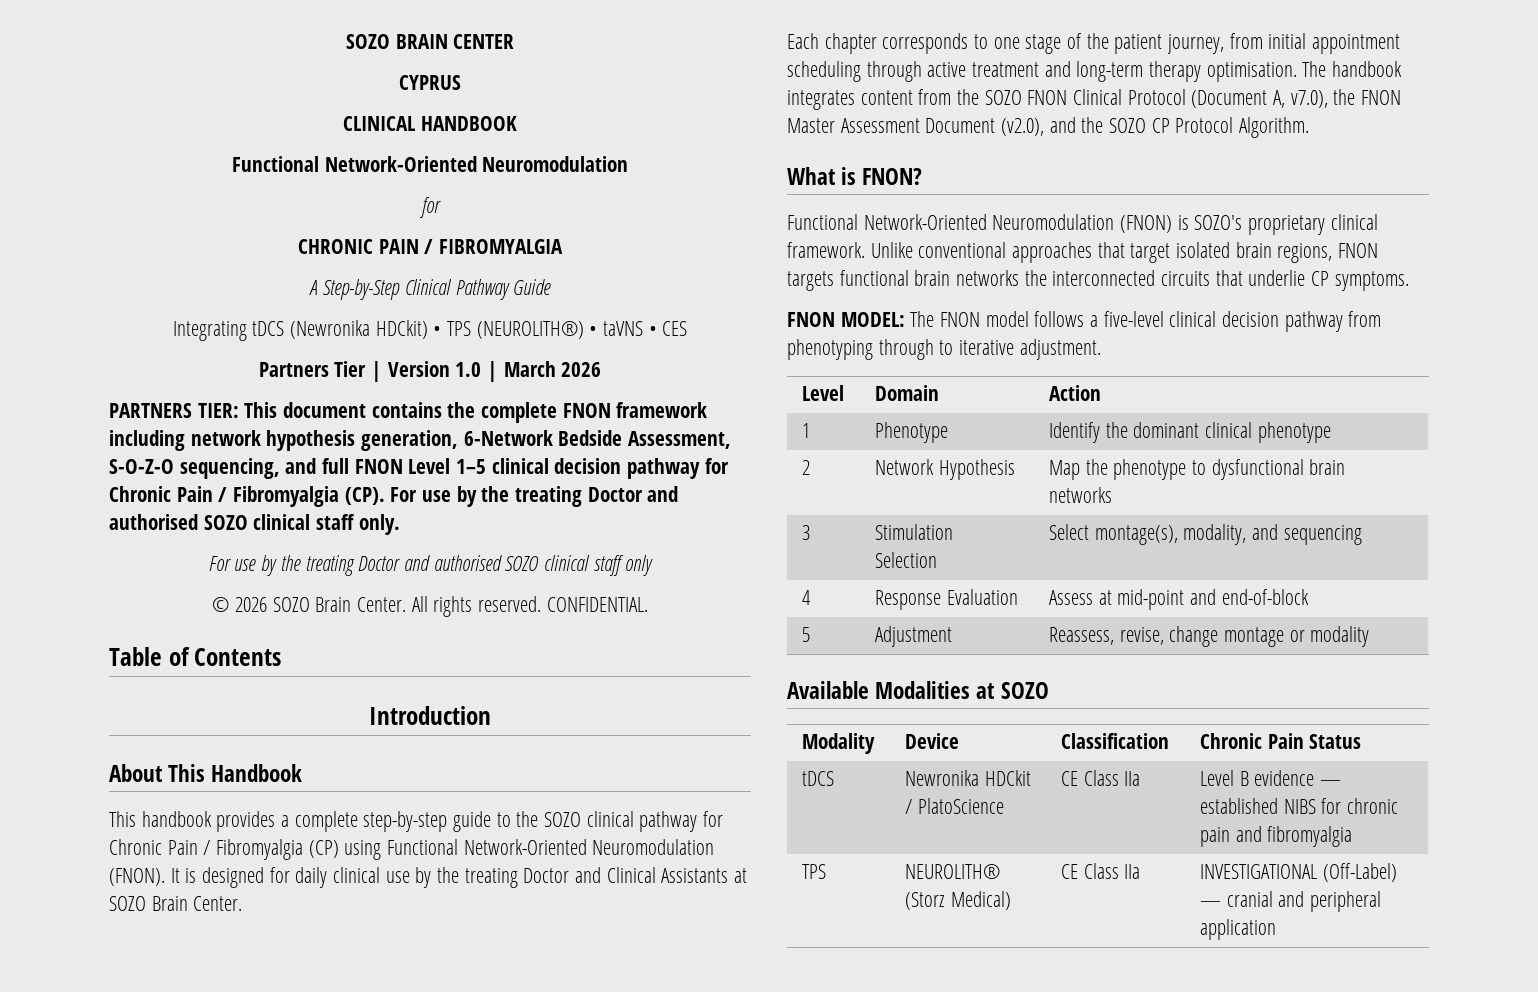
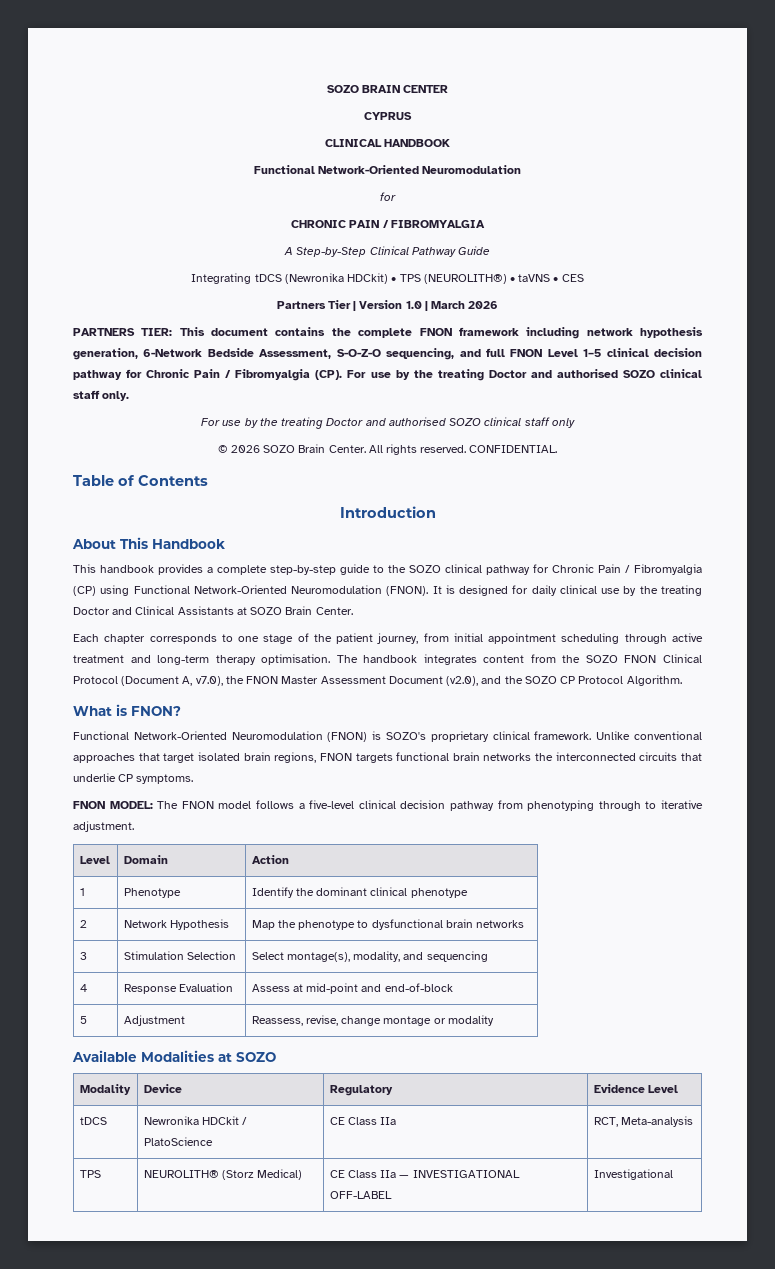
- Modality | Device | Classification | Chronic Pain Status
+ Modality | Device | Regulatory | Evidence Level
- tDCS | Newronika HDCkit / PlatoScience | CE Class IIa | Level B evidence — established NIBS for chronic pain and fibromyalgia
+ tDCS | Newronika HDCkit / PlatoScience | CE Class IIa | RCT, Meta-analysis
- TPS | NEUROLITH® (Storz Medical) | CE Class IIa | INVESTIGATIONAL (Off-Label) — cranial and peripheral application
+ TPS | NEUROLITH® (Storz Medical) | CE Class IIa — INVESTIGATIONAL OFF-LABEL | Investigational

